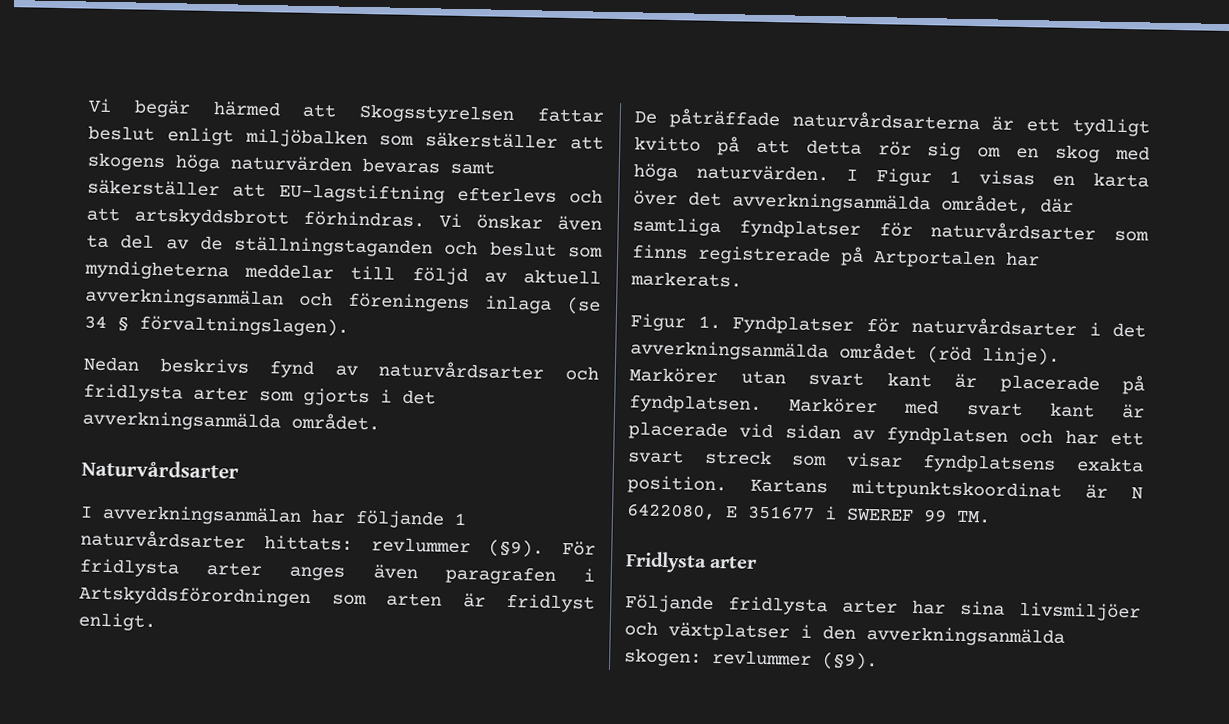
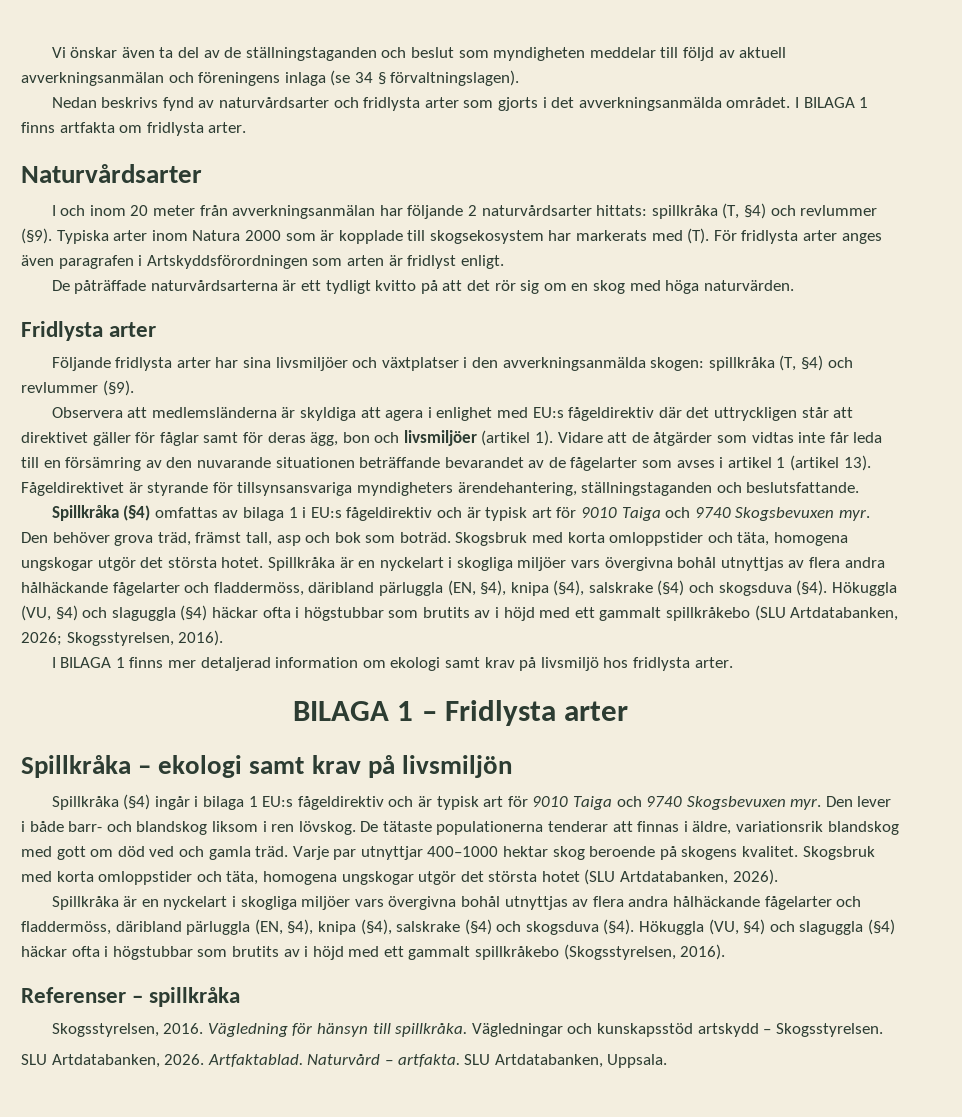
- Vi begär härmed att Skogsstyrelsen fattar beslut enligt miljöbalken som säkerställer att skogens höga naturvärden bevaras samt säkerställer att EU-lagstiftning efterlevs och att artskyddsbrott förhindras. Vi önskar även ta del av de ställningstaganden och beslut som myndigheterna meddelar till följd av aktuell avverkningsanmälan och föreningens inlaga (se 34 § förvaltningslagen).
+ Vi önskar även ta del av de ställningstaganden och beslut som myndigheten meddelar till följd av aktuell avverkningsanmälan och föreningens inlaga (se 34 § förvaltningslagen).
- Nedan beskrivs fynd av naturvårdsarter och fridlysta arter som gjorts i det avverkningsanmälda området.
+ Nedan beskrivs fynd av naturvårdsarter och fridlysta arter som gjorts i det avverkningsanmälda området. I BILAGA 1 finns artfakta om fridlysta arter.
  Naturvårdsarter
- I avverkningsanmälan har följande 1 naturvårdsarter hittats: revlummer (§9). För fridlysta arter anges även paragrafen i Artskyddsförordningen som arten är fridlyst enligt.
+ I och inom 20 meter från avverkningsanmälan har följande 2 naturvårdsarter hittats: spillkråka (T, §4) och revlummer (§9). Typiska arter inom Natura 2000 som är kopplade till skogsekosystem har markerats med (T). För fridlysta arter anges även paragrafen i Artskyddsförordningen som arten är fridlyst enligt.
- De påträffade naturvårdsarterna är ett tydligt kvitto på att detta rör sig om en skog med höga naturvärden. I Figur 1 visas en karta över det avverkningsanmälda området, där samtliga fyndplatser för naturvårdsarter som finns registrerade på Artportalen har markerats.
- Figur 1. Fyndplatser för naturvårdsarter i det avverkningsanmälda området (röd linje). Markörer utan svart kant är placerade på fyndplatsen. Markörer med svart kant är placerade vid sidan av fyndplatsen och har ett svart streck som visar fyndplatsens exakta position. Kartans mittpunktskoordinat är N 6422080, E 351677 i SWEREF 99 TM.
+ De påträffade naturvårdsarterna är ett tydligt kvitto på att det rör sig om en skog med höga naturvärden.
- Följande fridlysta arter har sina livsmiljöer och växtplatser i den avverkningsanmälda skogen: revlummer (§9).
+ Följande fridlysta arter har sina livsmiljöer och växtplatser i den avverkningsanmälda skogen: spillkråka (T, §4) och revlummer (§9).
+ Observera att medlemsländerna är skyldiga att agera i enlighet med EU:s fågeldirektiv där det uttryckligen står att direktivet gäller för fåglar samt för deras ägg, bon och livsmiljöer (artikel 1). Vidare att de åtgärder som vidtas inte får leda till en försämring av den nuvarande situationen beträffande bevarandet av de fågelarter som avses i artikel 1 (artikel 13). Fågeldirektivet är styrande för tillsynsansvariga myndigheters ärendehantering, ställningstaganden och beslutsfattande.
+ Spillkråka (§4) omfattas av bilaga 1 i EU:s fågeldirektiv och är typisk art för 9010 Taiga och 9740 Skogsbevuxen myr. Den behöver grova träd, främst tall, asp och bok som boträd. Skogsbruk med korta omloppstider och täta, homogena ungskogar utgör det största hotet. Spillkråka är en nyckelart i skogliga miljöer vars övergivna bohål utnyttjas av flera andra hålhäckande fågelarter och fladdermöss, däribland pärluggla (EN, §4), knipa (§4), salskrake (§4) och skogsduva (§4). Hökuggla (VU, §4) och slaguggla (§4) häckar ofta i högstubbar som brutits av i höjd med ett gammalt spillkråkebo (SLU Artdatabanken, 2026; Skogsstyrelsen, 2016).
+ I BILAGA 1 finns mer detaljerad information om ekologi samt krav på livsmiljö hos fridlysta arter.
+ BILAGA 1 – Fridlysta arter
+ Spillkråka – ekologi samt krav på livsmiljön
+ Spillkråka (§4) ingår i bilaga 1 EU:s fågeldirektiv och är typisk art för 9010 Taiga och 9740 Skogsbevuxen myr. Den lever i både barr- och blandskog liksom i ren lövskog. De tätaste populationerna tenderar att finnas i äldre, variationsrik blandskog med gott om död ved och gamla träd. Varje par utnyttjar 400–1000 hektar skog beroende på skogens kvalitet. Skogsbruk med korta omloppstider och täta, homogena ungskogar utgör det största hotet (SLU Artdatabanken, 2026).
+ Spillkråka är en nyckelart i skogliga miljöer vars övergivna bohål utnyttjas av flera andra hålhäckande fågelarter och fladdermöss, däribland pärluggla (EN, §4), knipa (§4), salskrake (§4) och skogsduva (§4). Hökuggla (VU, §4) och slaguggla (§4) häckar ofta i högstubbar som brutits av i höjd med ett gammalt spillkråkebo (Skogsstyrelsen, 2016).
+ Referenser – spillkråka
+ Skogsstyrelsen, 2016. Vägledning för hänsyn till spillkråka. Vägledningar och kunskapsstöd artskydd – Skogsstyrelsen.
+ SLU Artdatabanken, 2026. Artfaktablad. Naturvård – artfakta. SLU Artdatabanken, Uppsala.

